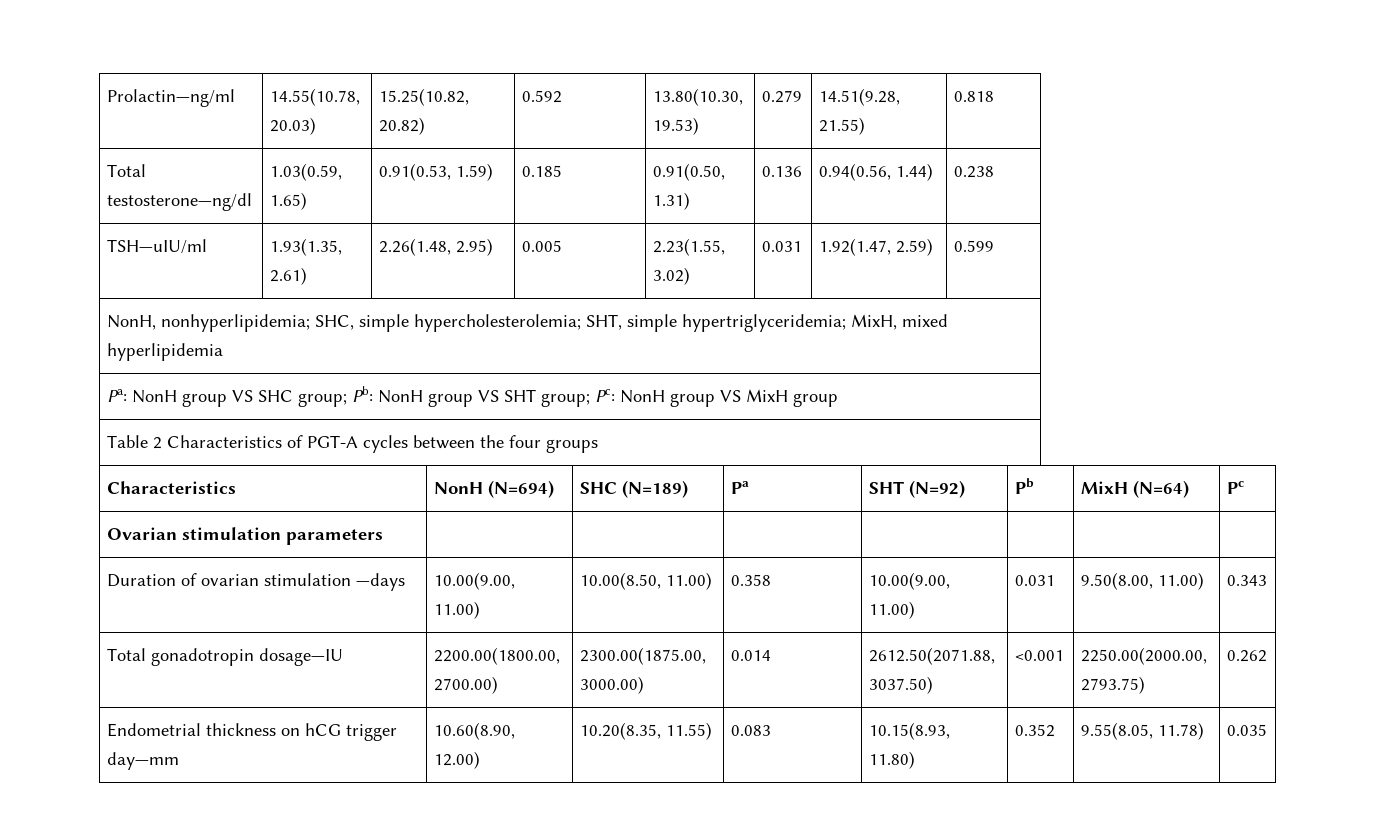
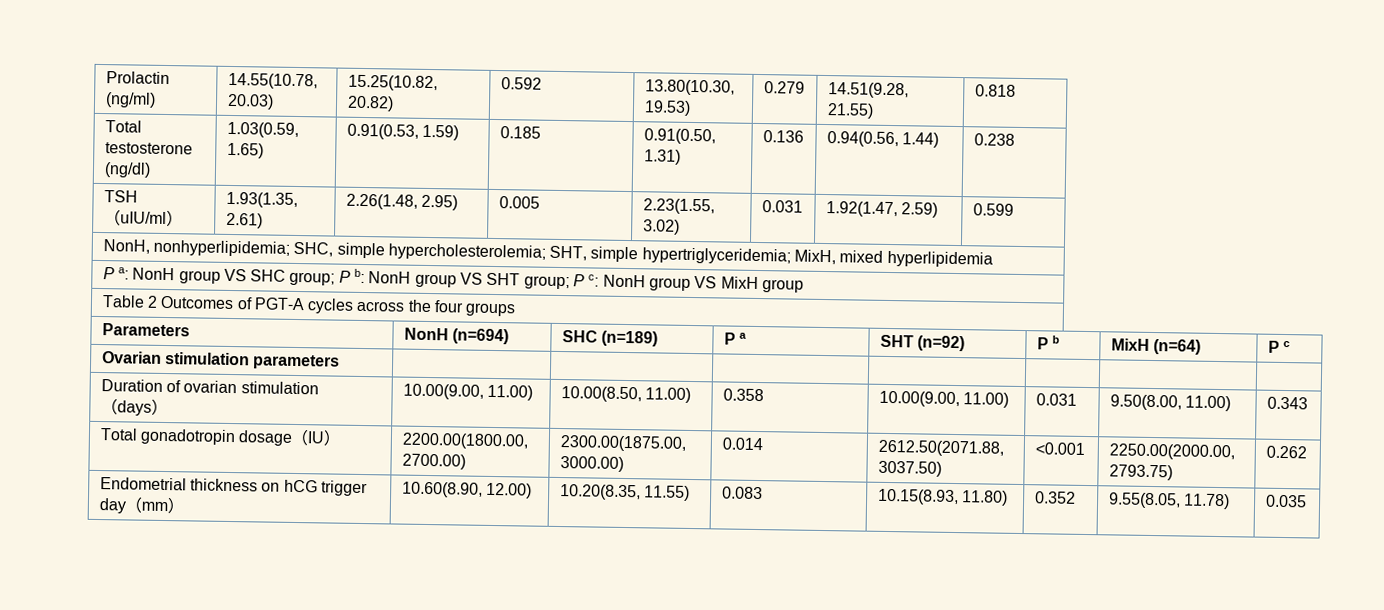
- Prolactin—ng/ml | 14.55(10.78, 20.03) | 15.25(10.82, 20.82) | 0.592 | 13.80(10.30, 19.53) | 0.279 | 14.51(9.28, 21.55) | 0.818
+ Prolactin (ng/ml) | 14.55(10.78, 20.03) | 15.25(10.82, 20.82) | 0.592 | 13.80(10.30, 19.53) | 0.279 | 14.51(9.28, 21.55) | 0.818
- Total testosterone—ng/dl | 1.03(0.59, 1.65) | 0.91(0.53, 1.59) | 0.185 | 0.91(0.50, 1.31) | 0.136 | 0.94(0.56, 1.44) | 0.238
+ Total testosterone (ng/dl) | 1.03(0.59, 1.65) | 0.91(0.53, 1.59) | 0.185 | 0.91(0.50, 1.31) | 0.136 | 0.94(0.56, 1.44) | 0.238
- TSH—uIU/ml | 1.93(1.35, 2.61) | 2.26(1.48, 2.95) | 0.005 | 2.23(1.55, 3.02) | 0.031 | 1.92(1.47, 2.59) | 0.599
+ TSH（uIU/ml） | 1.93(1.35, 2.61) | 2.26(1.48, 2.95) | 0.005 | 2.23(1.55, 3.02) | 0.031 | 1.92(1.47, 2.59) | 0.599
- Pa: NonH group VS SHC group; Pb: NonH group VS SHT group; Pc: NonH group VS MixH group
+ P a: NonH group VS SHC group; P b: NonH group VS SHT group; P c: NonH group VS MixH group
- Table 2 Characteristics of PGT-A cycles between the four groups
+ Table 2 Outcomes of PGT-A cycles across the four groups
- Characteristics | NonH (N=694) | SHC (N=189) | Pa | SHT (N=92) | Pb | MixH (N=64) | Pc
+ Parameters | NonH (n=694) | SHC (n=189) | P a | SHT (n=92) | P b | MixH (n=64) | P c
- Duration of ovarian stimulation —days | 10.00(9.00, 11.00) | 10.00(8.50, 11.00) | 0.358 | 10.00(9.00, 11.00) | 0.031 | 9.50(8.00, 11.00) | 0.343
+ Duration of ovarian stimulation（days） | 10.00(9.00, 11.00) | 10.00(8.50, 11.00) | 0.358 | 10.00(9.00, 11.00) | 0.031 | 9.50(8.00, 11.00) | 0.343
- Total gonadotropin dosage—IU | 2200.00(1800.00, 2700.00) | 2300.00(1875.00, 3000.00) | 0.014 | 2612.50(2071.88, 3037.50) | <0.001 | 2250.00(2000.00, 2793.75) | 0.262
+ Total gonadotropin dosage（IU） | 2200.00(1800.00, 2700.00) | 2300.00(1875.00, 3000.00) | 0.014 | 2612.50(2071.88, 3037.50) | <0.001 | 2250.00(2000.00, 2793.75) | 0.262
- Endometrial thickness on hCG trigger day—mm | 10.60(8.90, 12.00) | 10.20(8.35, 11.55) | 0.083 | 10.15(8.93, 11.80) | 0.352 | 9.55(8.05, 11.78) | 0.035
+ Endometrial thickness on hCG trigger day（mm） | 10.60(8.90, 12.00) | 10.20(8.35, 11.55) | 0.083 | 10.15(8.93, 11.80) | 0.352 | 9.55(8.05, 11.78) | 0.035

